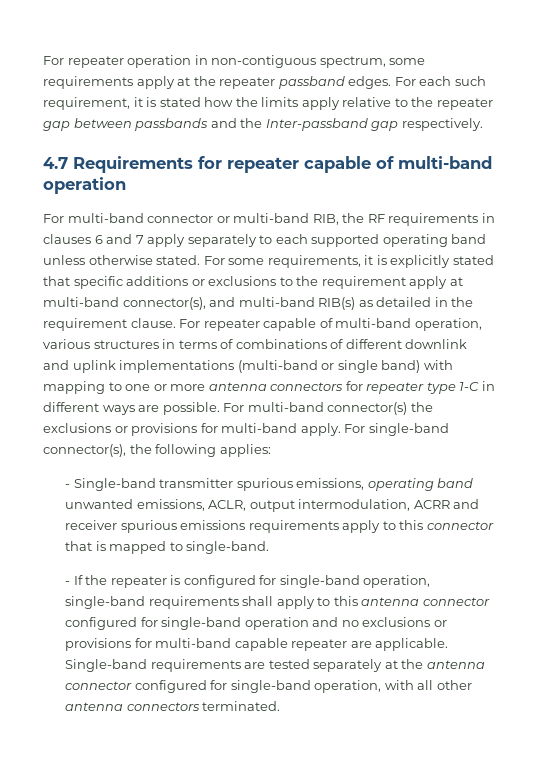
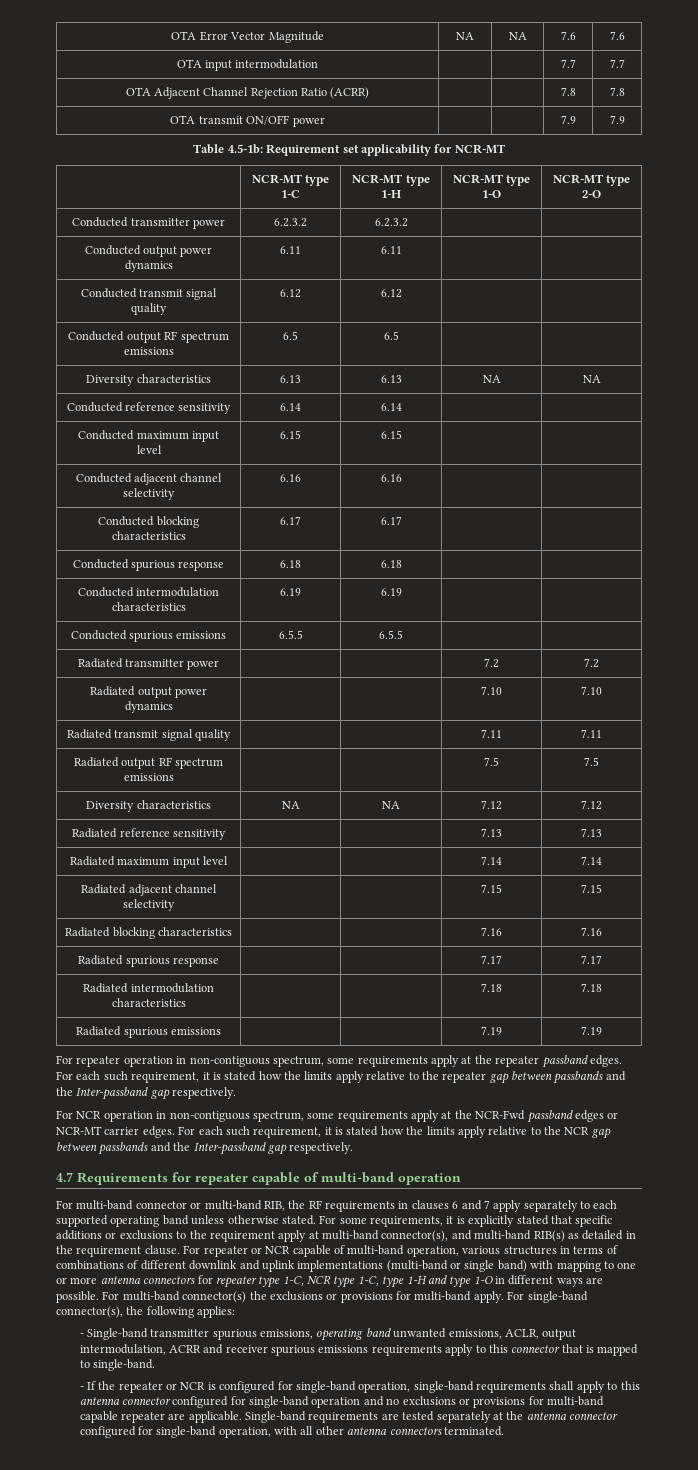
+ OTA Error Vector Magnitude | NA | NA | 7.6 | 7.6
+ OTA input intermodulation | | | 7.7 | 7.7
+ OTA Adjacent Channel Rejection Ratio (ACRR) | | | 7.8 | 7.8
+ OTA transmit ON/OFF power | | | 7.9 | 7.9
+ Table 4.5-1b: Requirement set applicability for NCR-MT
+ | NCR-MT type 1-C | NCR-MT type 1-H | NCR-MT type 1-O | NCR-MT type 2-O
+ Conducted transmitter power | 6.2.3.2 | 6.2.3.2 | |
+ Conducted output power dynamics | 6.11 | 6.11 | |
+ Conducted transmit signal quality | 6.12 | 6.12 | |
+ Conducted output RF spectrum emissions | 6.5 | 6.5 | |
+ Diversity characteristics | 6.13 | 6.13 | NA | NA
+ Conducted reference sensitivity | 6.14 | 6.14 | |
+ Conducted maximum input level | 6.15 | 6.15 | |
+ Conducted adjacent channel selectivity | 6.16 | 6.16 | |
+ Conducted blocking characteristics | 6.17 | 6.17 | |
+ Conducted spurious response | 6.18 | 6.18 | |
+ Conducted intermodulation characteristics | 6.19 | 6.19 | |
+ Conducted spurious emissions | 6.5.5 | 6.5.5 | |
+ Radiated transmitter power | | | 7.2 | 7.2
+ Radiated output power dynamics | | | 7.10 | 7.10
+ Radiated transmit signal quality | | | 7.11 | 7.11
+ Radiated output RF spectrum emissions | | | 7.5 | 7.5
+ Diversity characteristics | NA | NA | 7.12 | 7.12
+ Radiated reference sensitivity | | | 7.13 | 7.13
+ Radiated maximum input level | | | 7.14 | 7.14
+ Radiated adjacent channel selectivity | | | 7.15 | 7.15
+ Radiated blocking characteristics | | | 7.16 | 7.16
+ Radiated spurious response | | | 7.17 | 7.17
+ Radiated intermodulation characteristics | | | 7.18 | 7.18
+ Radiated spurious emissions | | | 7.19 | 7.19
+ For NCR operation in non-contiguous spectrum, some requirements apply at the NCR-Fwd passband edges or NCR-MT carrier edges. For each such requirement, it is stated how the limits apply relative to the NCR gap between passbands and the Inter-passband gap respectively.
- For repeater capable of multi-band operation, various structures in terms of combinations of different downlink and uplink implementations (multi-band or single band) with mapping to one or more antenna connectors for repeater type 1-C in different ways are possible.
+ For repeater or NCR capable of multi-band operation, various structures in terms of combinations of different downlink and uplink implementations (multi-band or single band) with mapping to one or more antenna connectors for repeater type 1-C, NCR type 1-C, type 1-H and type 1-O in different ways are possible.
- - If the repeater is configured for single-band operation, single-band requirements shall apply to this antenna connector configured for single-band operation and no exclusions or provisions for multi-band capable repeater are applicable.
+ - If the repeater or NCR is configured for single-band operation, single-band requirements shall apply to this antenna connector configured for single-band operation and no exclusions or provisions for multi-band capable repeater are applicable.

